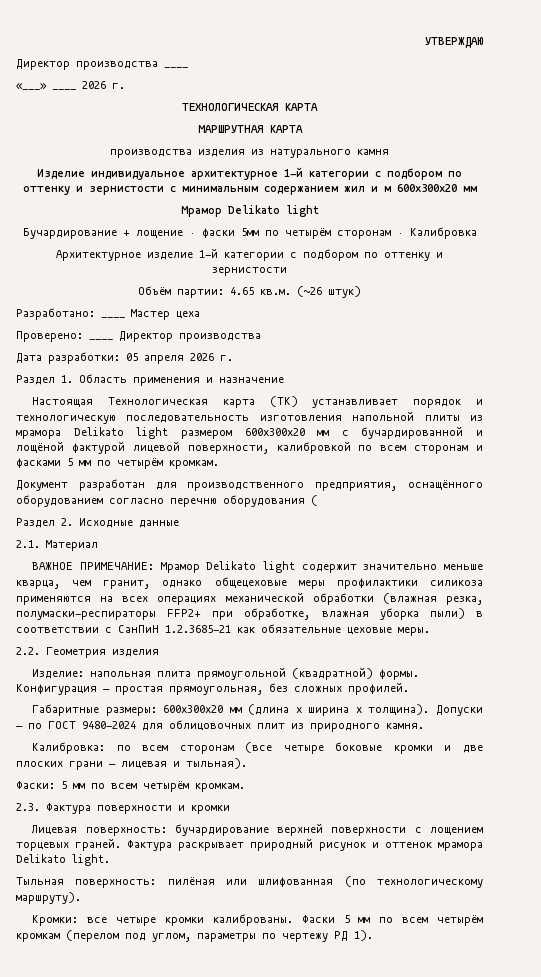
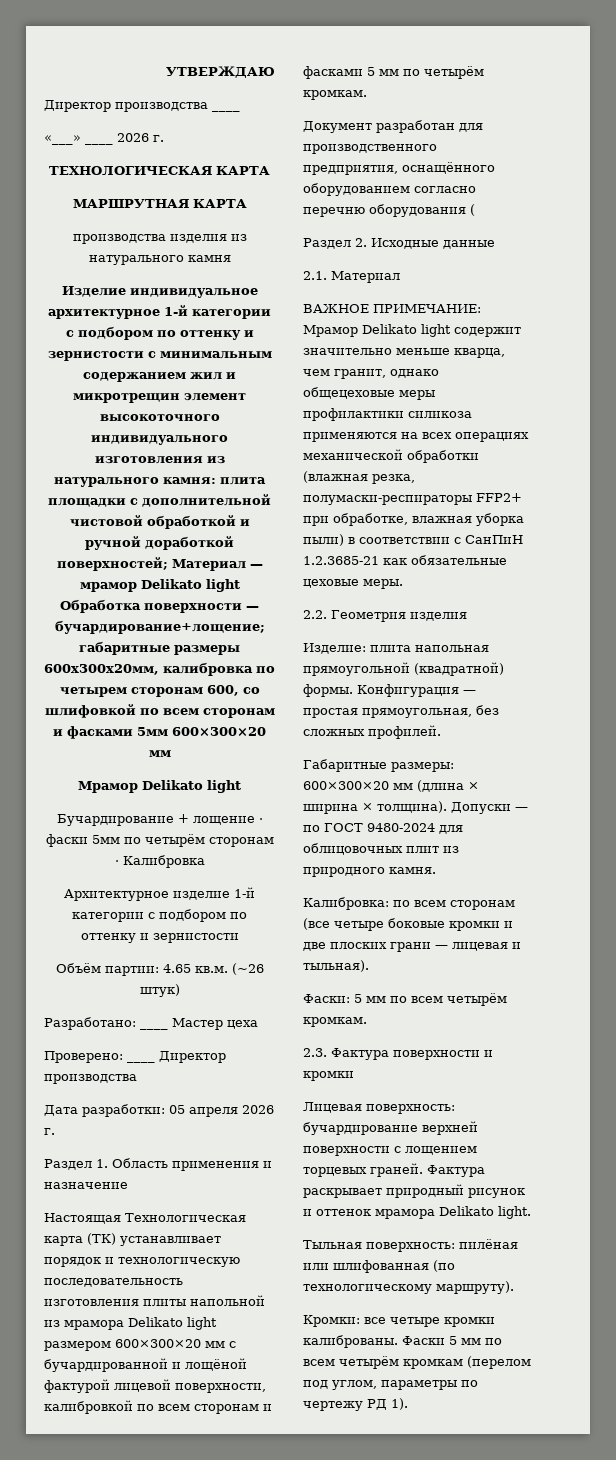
- Изделие индивидуальное архитектурное 1-й категории с подбором по оттенку и зернистости с минимальным содержанием жил и м 600×300×20 мм
+ Изделие индивидуальное архитектурное 1-й категории с подбором по оттенку и зернистости с минимальным содержанием жил и микротрещин элемент высокоточного индивидуального изготовления из натурального камня: плита площадки с дополнительной чистовой обработкой и ручной доработкой поверхностей; Материал — мрамор Delikato light Обработка поверхности — бучардирование+лощение; габаритные размеры 600х300х20мм, калибровка по четырем сторонам 600, со шлифовкой по всем сторонам и фасками 5мм 600×300×20 мм
- Настоящая Технологическая карта (ТК) устанавливает порядок и технологическую последовательность изготовления напольной плиты из мрамора Delikato light размером 600×300×20 мм с бучардированной и лощёной фактурой лицевой поверхности, калибровкой по всем сторонам и фасками 5 мм по четырём кромкам.
+ Настоящая Технологическая карта (ТК) устанавливает порядок и технологическую последовательность изготовления плиты напольной из мрамора Delikato light размером 600×300×20 мм с бучардированной и лощёной фактурой лицевой поверхности, калибровкой по всем сторонам и фасками 5 мм по четырём кромкам.
- Изделие: напольная плита прямоугольной (квадратной) формы.
+ Изделие: плита напольная прямоугольной (квадратной) формы.

